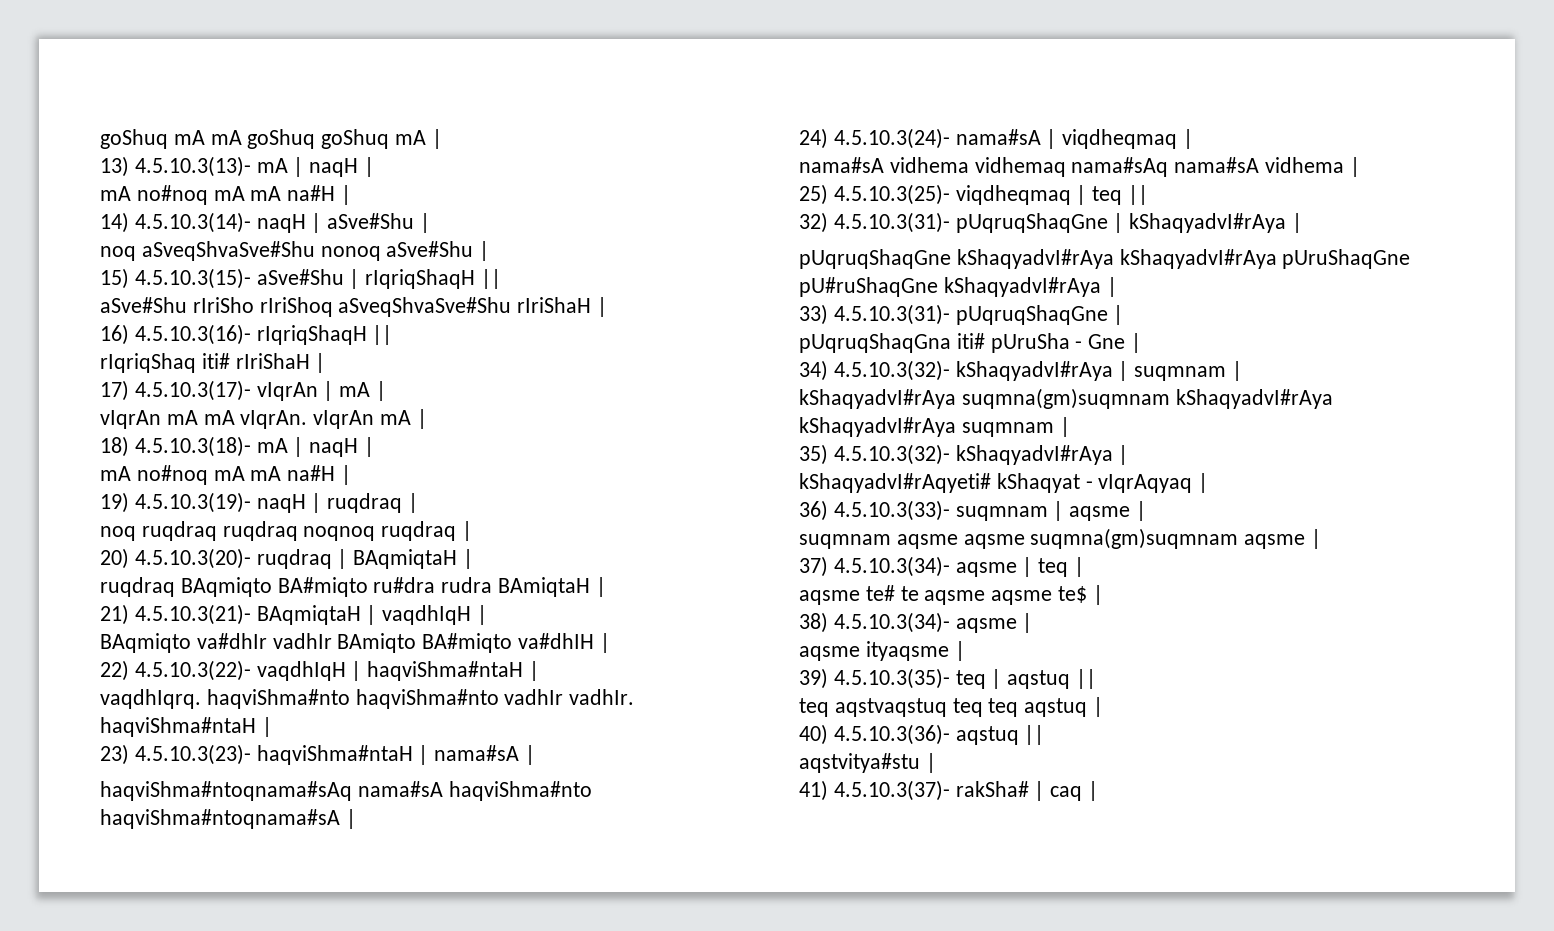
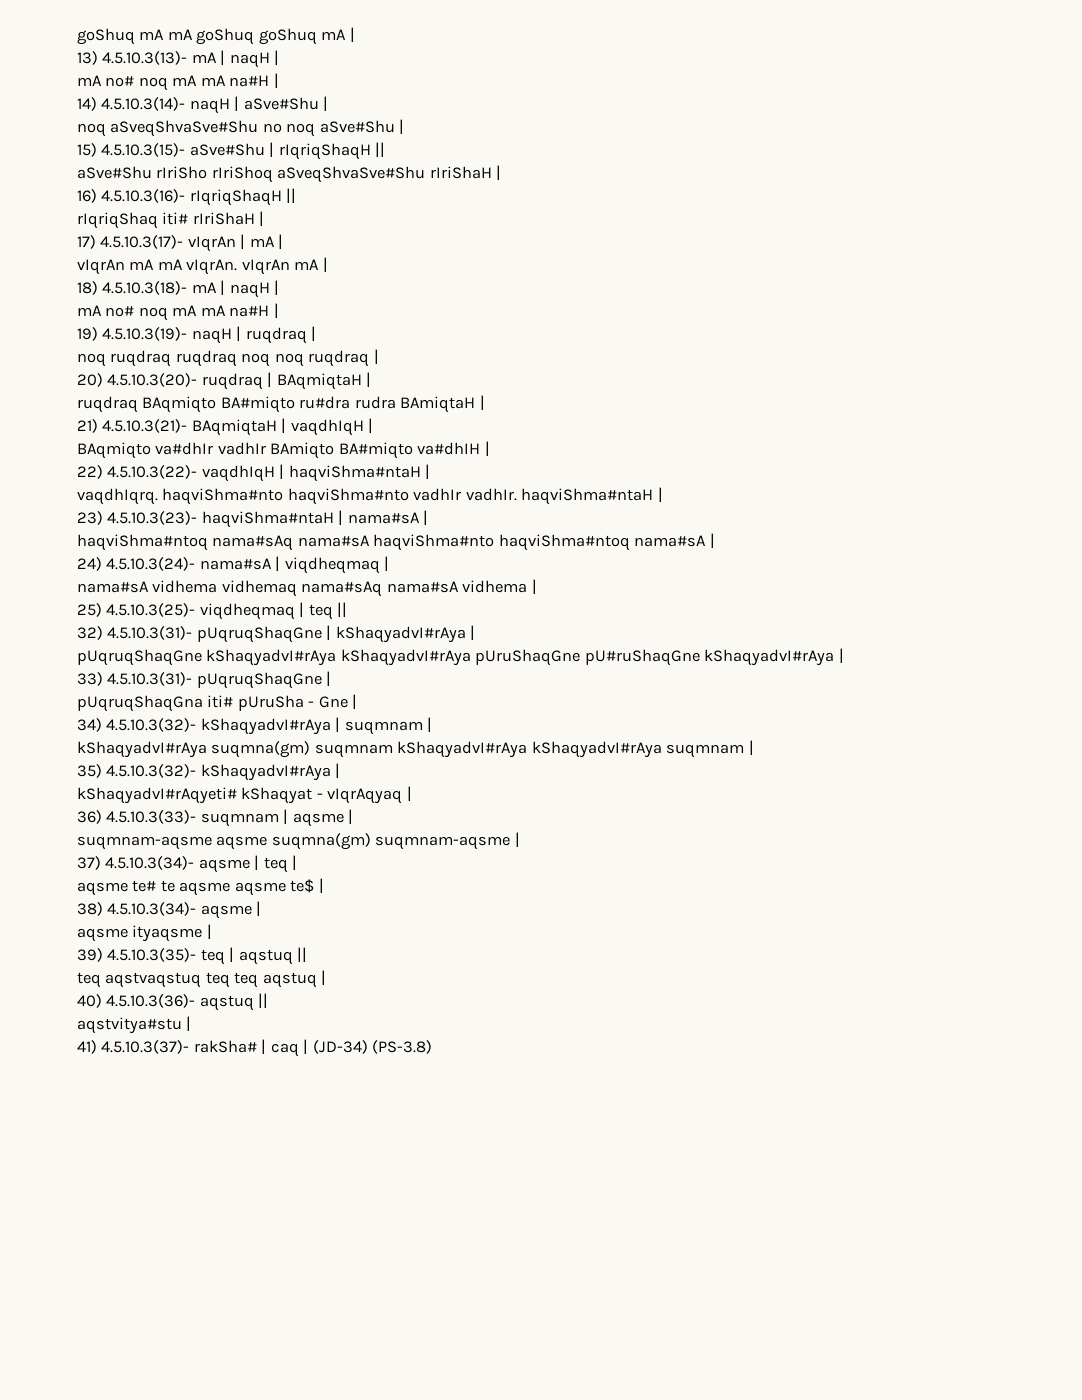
  13) 4.5.10.3(13)- mA | naqH |
- mA no#noq mA mA na#H |
+ mA no# noq mA mA na#H |
- noq aSveqShvaSve#Shu nonoq aSve#Shu |
+ noq aSveqShvaSve#Shu no noq aSve#Shu |
  18) 4.5.10.3(18)- mA | naqH |
- mA no#noq mA mA na#H |
+ mA no# noq mA mA na#H |
- noq ruqdraq ruqdraq noqnoq ruqdraq |
+ noq ruqdraq ruqdraq noq noq ruqdraq |
- haqviShma#ntoqnama#sAq nama#sA haqviShma#nto haqviShma#ntoqnama#sA |
+ haqviShma#ntoq nama#sAq nama#sA haqviShma#nto haqviShma#ntoq nama#sA |
- kShaqyadvI#rAya suqmna(gm)suqmnam kShaqyadvI#rAya kShaqyadvI#rAya suqmnam |
+ kShaqyadvI#rAya suqmna(gm) suqmnam kShaqyadvI#rAya kShaqyadvI#rAya suqmnam |
- suqmnam aqsme aqsme suqmna(gm)suqmnam aqsme |
+ suqmnam-aqsme aqsme suqmna(gm) suqmnam-aqsme |
- 41) 4.5.10.3(37)- rakSha# | caq |
+ 41) 4.5.10.3(37)- rakSha# | caq | (JD-34) (PS-3.8)

